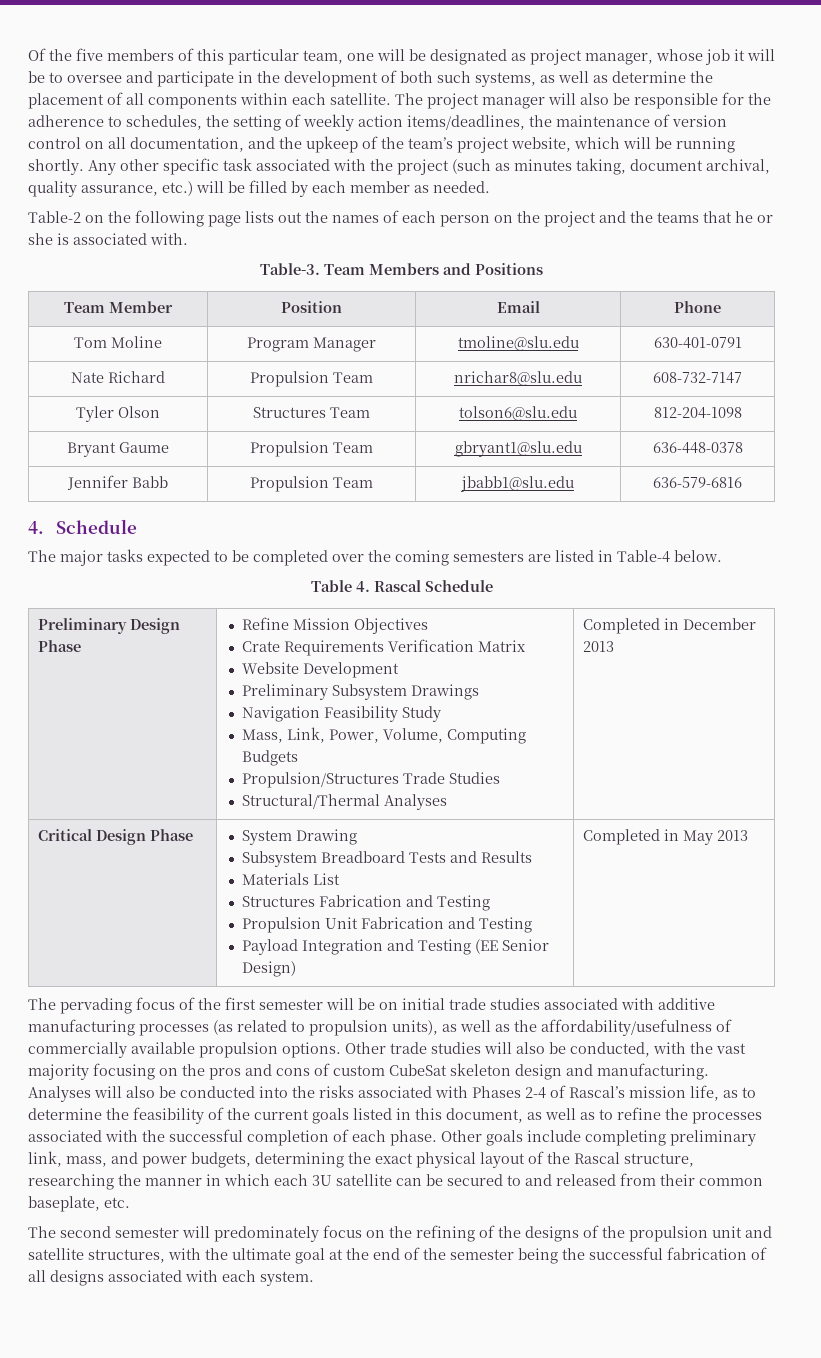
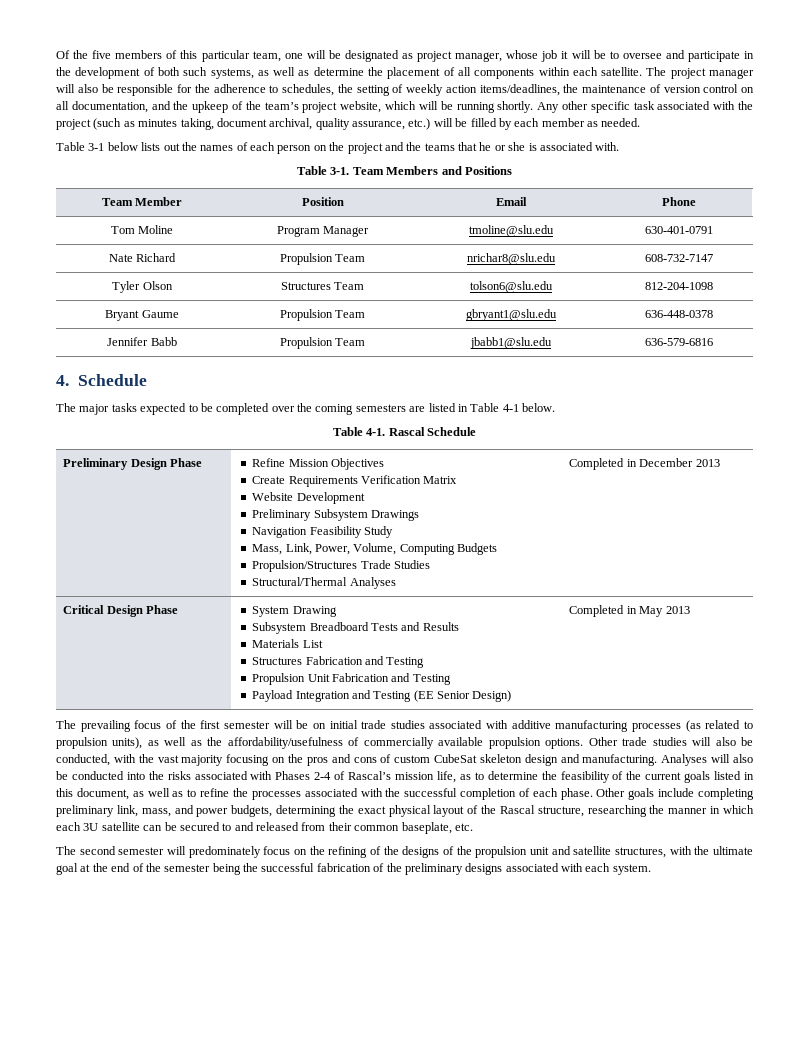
- Table-2 on the following page lists out the names of each person on the project and the teams that he or she is associated with.
+ Table 3-1 below lists out the names of each person on the project and the teams that he or she is associated with.
- Table-3.
+ Table 3-1.
- The major tasks expected to be completed over the coming semesters are listed in Table-4 below.
+ The major tasks expected to be completed over the coming semesters are listed in Table 4-1 below.
- Table 4. Rascal Schedule
+ Table 4-1. Rascal Schedule
  Preliminary Design Phase | Refine Mission Objectives
- Crate Requirements Verification Matrix
+ Create Requirements Verification Matrix
- The pervading focus of the first semester will be on initial trade studies associated with additive manufacturing processes (as related to propulsion units), as well as the affordability/usefulness of commercially available propulsion options.
+ The prevailing focus of the first semester will be on initial trade studies associated with additive manufacturing processes (as related to propulsion units), as well as the affordability/usefulness of commercially available propulsion options.
- The second semester will predominately focus on the refining of the designs of the propulsion unit and satellite structures, with the ultimate goal at the end of the semester being the successful fabrication of all designs associated with each system.
+ The second semester will predominately focus on the refining of the designs of the propulsion unit and satellite structures, with the ultimate goal at the end of the semester being the successful fabrication of the preliminary designs associated with each system.

